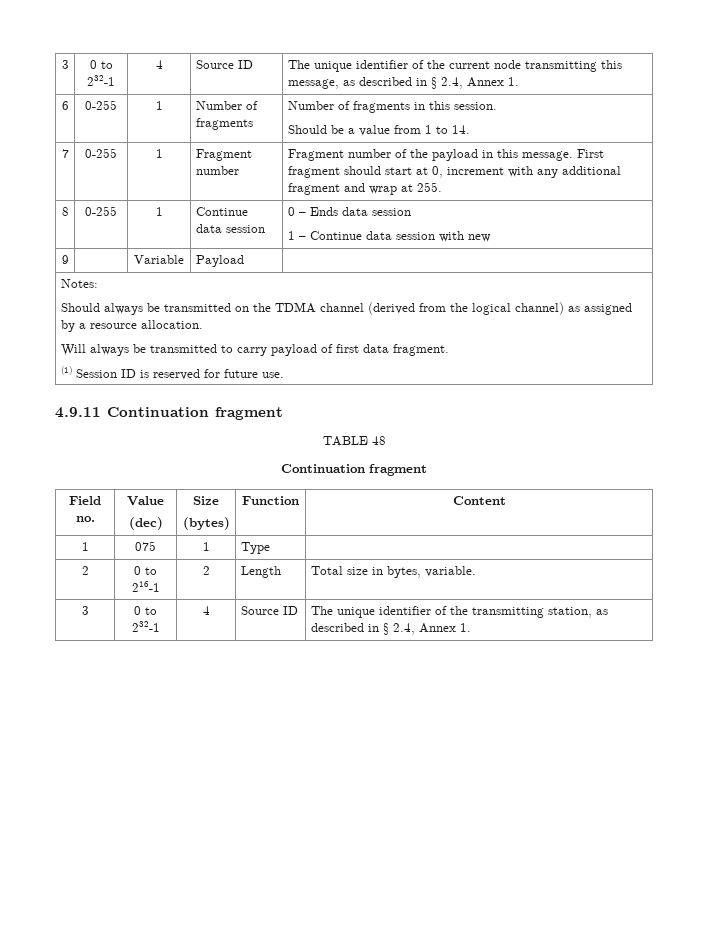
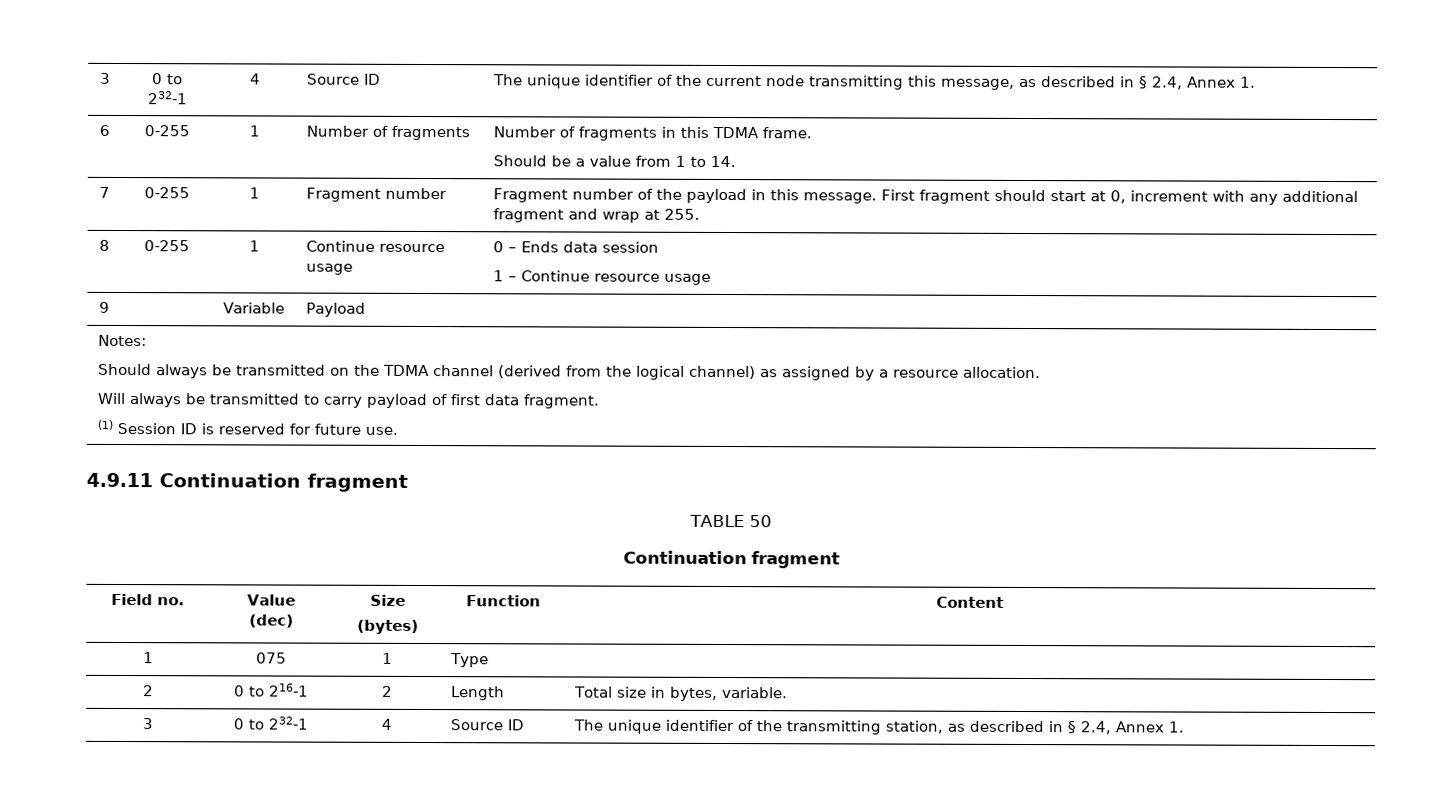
- 6 | 0-255 | 1 | Number of fragments | Number of fragments in this session.
+ 6 | 0-255 | 1 | Number of fragments | Number of fragments in this TDMA frame.
- 8 | 0-255 | 1 | Continue data session | 0 – Ends data session
- 1 – Continue data session with new
+ 8 | 0-255 | 1 | Continue resource usage | 0 – Ends data session
+ 1 – Continue resource usage
- TABLE 48
+ TABLE 50

